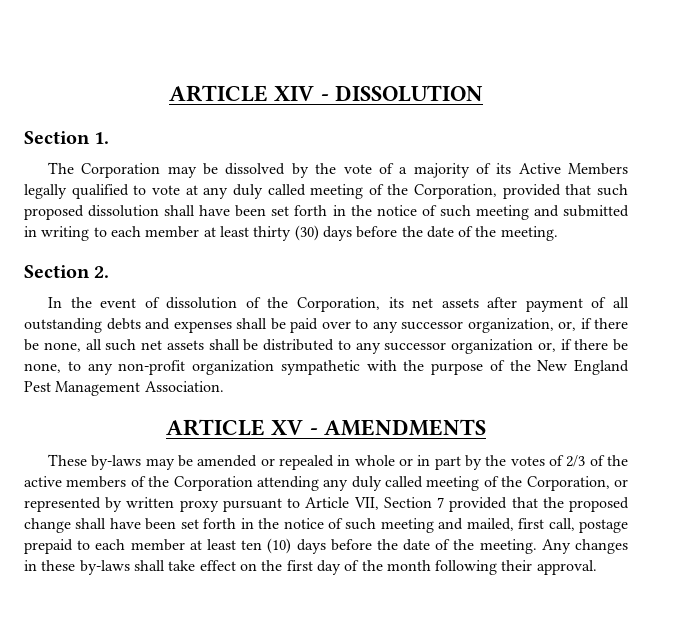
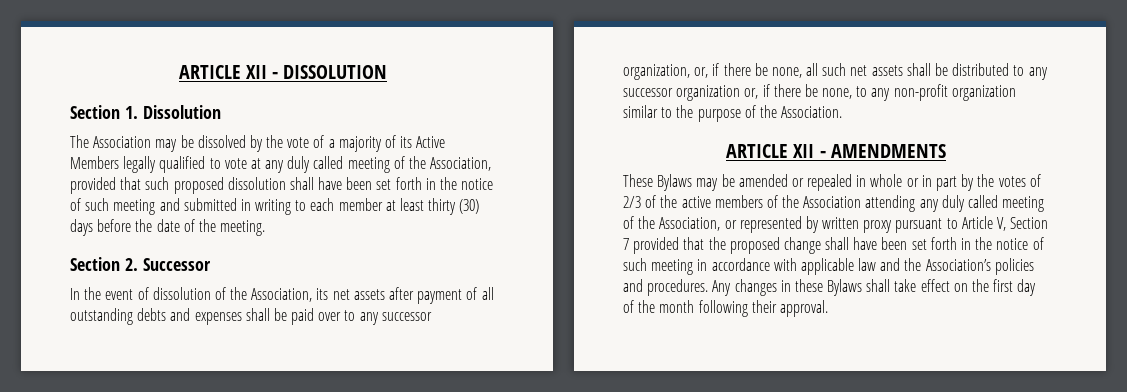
- ARTICLE XIV - DISSOLUTION
+ ARTICLE XII - DISSOLUTION
- Section 1.
+ Section 1. Dissolution
- The Corporation may be dissolved by the vote of a majority of its Active Members legally qualified to vote at any duly called meeting of the Corporation, provided that such proposed dissolution shall have been set forth in the notice of such meeting and submitted in writing to each member at least thirty (30) days before the date of the meeting.
+ The Association may be dissolved by the vote of a majority of its Active Members legally qualified to vote at any duly called meeting of the Association, provided that such proposed dissolution shall have been set forth in the notice of such meeting and submitted in writing to each member at least thirty (30) days before the date of the meeting.
- Section 2.
+ Section 2. Successor
- In the event of dissolution of the Corporation, its net assets after payment of all outstanding debts and expenses shall be paid over to any successor organization, or, if there be none, all such net assets shall be distributed to any successor organization or, if there be none, to any non-profit organization sympathetic with the purpose of the New England Pest Management Association.
+ In the event of dissolution of the Association, its net assets after payment of all outstanding debts and expenses shall be paid over to any successor organization, or, if there be none, all such net assets shall be distributed to any successor organization or, if there be none, to any non-profit organization similar to the purpose of the Association.
- ARTICLE XV - AMENDMENTS
+ ARTICLE XII - AMENDMENTS
- These by-laws may be amended or repealed in whole or in part by the votes of 2/3 of the active members of the Corporation attending any duly called meeting of the Corporation, or represented by written proxy pursuant to Article VII, Section 7 provided that the proposed change shall have been set forth in the notice of such meeting and mailed, first call, postage prepaid to each member at least ten (10) days before the date of the meeting.
+ These Bylaws may be amended or repealed in whole or in part by the votes of 2/3 of the active members of the Association attending any duly called meeting of the Association, or represented by written proxy pursuant to Article V, Section 7 provided that the proposed change shall have been set forth in the notice of such meeting in accordance with applicable law and the Association’s policies and procedures.
- Any changes in these by-laws shall take effect on the first day of the month following their approval.
+ Any changes in these Bylaws shall take effect on the first day of the month following their approval.

